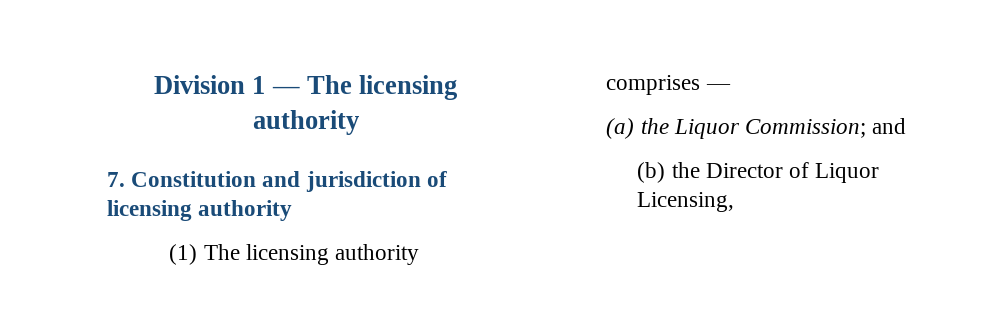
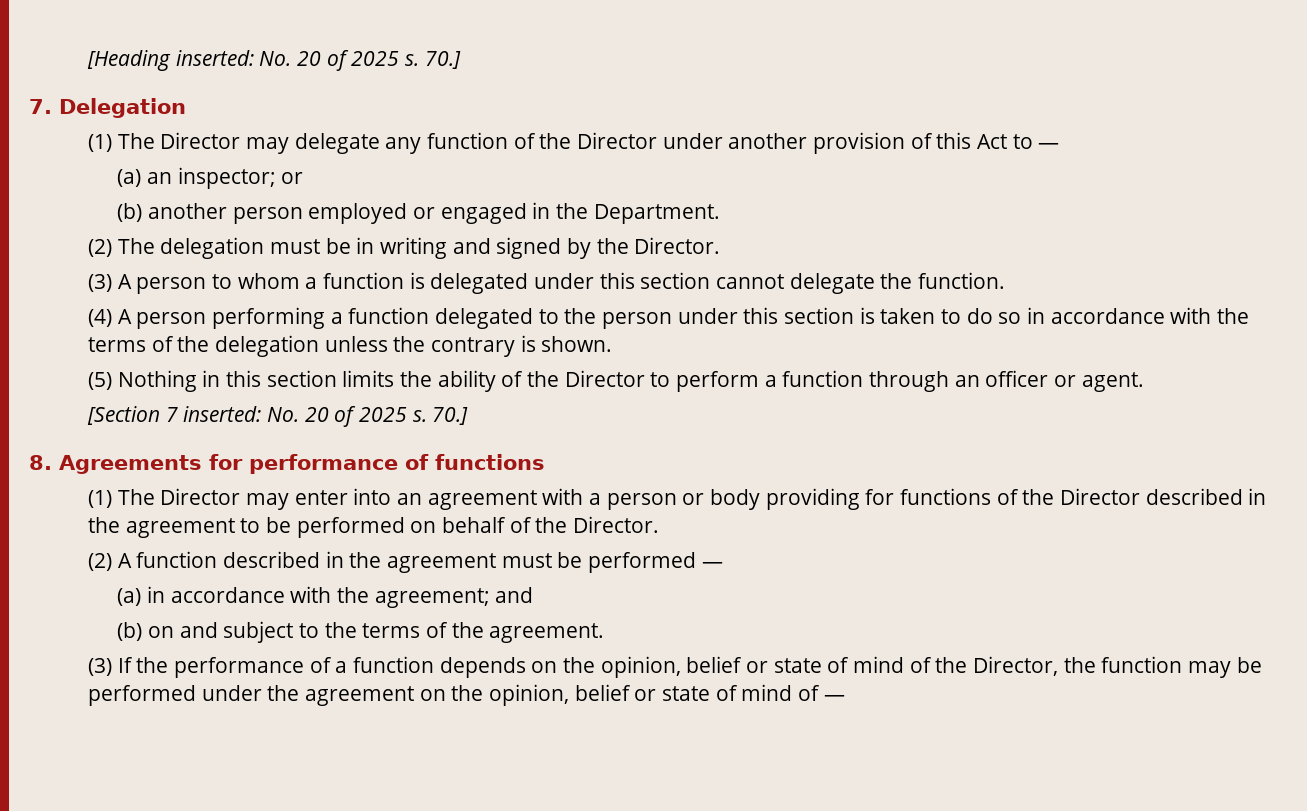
- Division 1 — The licensing authority
- 7. Constitution and jurisdiction of licensing authority
- (1) The licensing authority comprises —
- (a) the Liquor Commission; and
- (b) the Director of Liquor Licensing,
+ [Heading inserted: No. 20 of 2025 s. 70.]
+ 7. Delegation
+ (1) The Director may delegate any function of the Director under another provision of this Act to —
+ (a) an inspector; or
+ (b) another person employed or engaged in the Department.
+ (2) The delegation must be in writing and signed by the Director.
+ (3) A person to whom a function is delegated under this section cannot delegate the function.
+ (4) A person performing a function delegated to the person under this section is taken to do so in accordance with the terms of the delegation unless the contrary is shown.
+ (5) Nothing in this section limits the ability of the Director to perform a function through an officer or agent.
+ [Section 7 inserted: No. 20 of 2025 s. 70.]
+ 8. Agreements for performance of functions
+ (1) The Director may enter into an agreement with a person or body providing for functions of the Director described in the agreement to be performed on behalf of the Director.
+ (2) A function described in the agreement must be performed —
+ (a) in accordance with the agreement; and
+ (b) on and subject to the terms of the agreement.
+ (3) If the performance of a function depends on the opinion, belief or state of mind of the Director, the function may be performed under the agreement on the opinion, belief or state of mind of —

